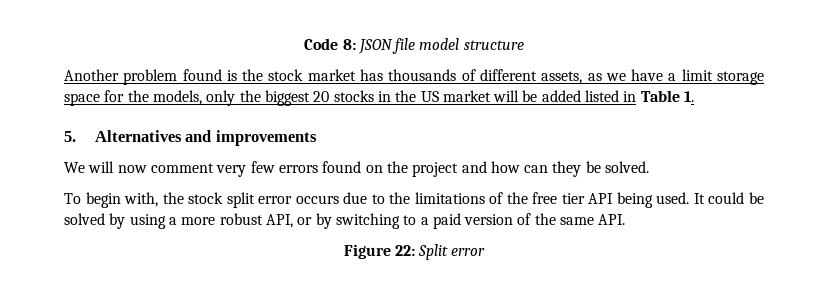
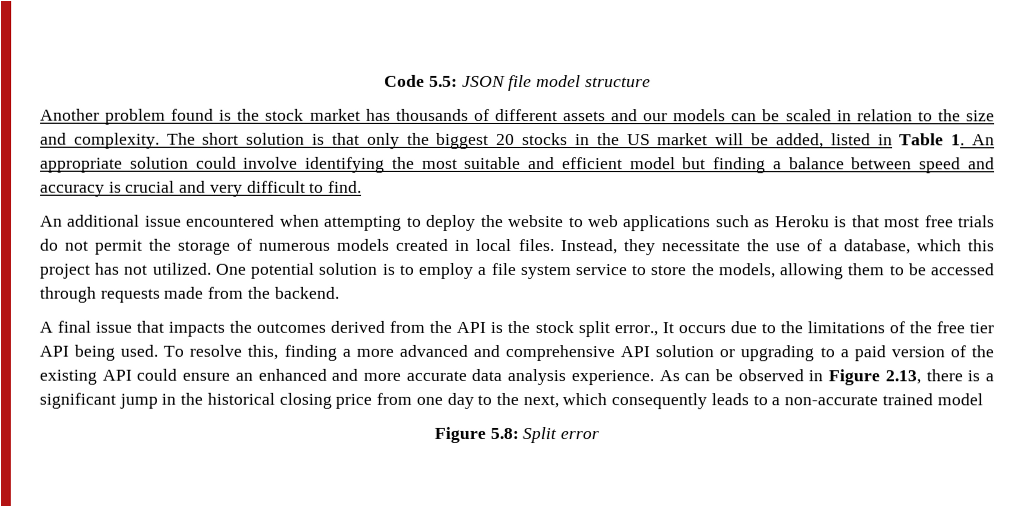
- Code 8: JSON file model structure
+ Code 5.5: JSON file model structure
- Another problem found is the stock market has thousands of different assets, as we have a limit storage space for the models, only the biggest 20 stocks in the US market will be added listed in Table 1.
- 5. Alternatives and improvements
- We will now comment very few errors found on the project and how can they be solved.
- To begin with, the stock split error occurs due to the limitations of the free tier API being used.
+ Another problem found is the stock market has thousands of different assets and our models can be scaled in relation to the size and complexity. The short solution is that only the biggest 20 stocks in the US market will be added, listed in Table 1. An appropriate solution could involve identifying the most suitable and efficient model but finding a balance between speed and accuracy is crucial and very difficult to find.
+ An additional issue encountered when attempting to deploy the website to web applications such as Heroku is that most free trials do not permit the storage of numerous models created in local files. Instead, they necessitate the use of a database, which this project has not utilized. One potential solution is to employ a file system service to store the models, allowing them to be accessed through requests made from the backend.
+ A final issue that impacts the outcomes derived from the API is the stock split error., It occurs due to the limitations of the free tier API being used.
- It could be solved by using a more robust API, or by switching to a paid version of the same API.
- Figure 22: Split error
+ To resolve this, finding a more advanced and comprehensive API solution or upgrading to a paid version of the existing API could ensure an enhanced and more accurate data analysis experience. As can be observed in Figure 2.13, there is a significant jump in the historical closing price from one day to the next, which consequently leads to a non-accurate trained model
+ Figure 5.8: Split error

